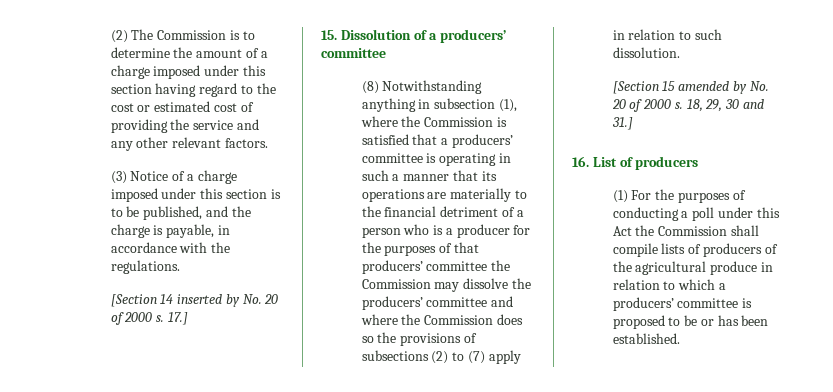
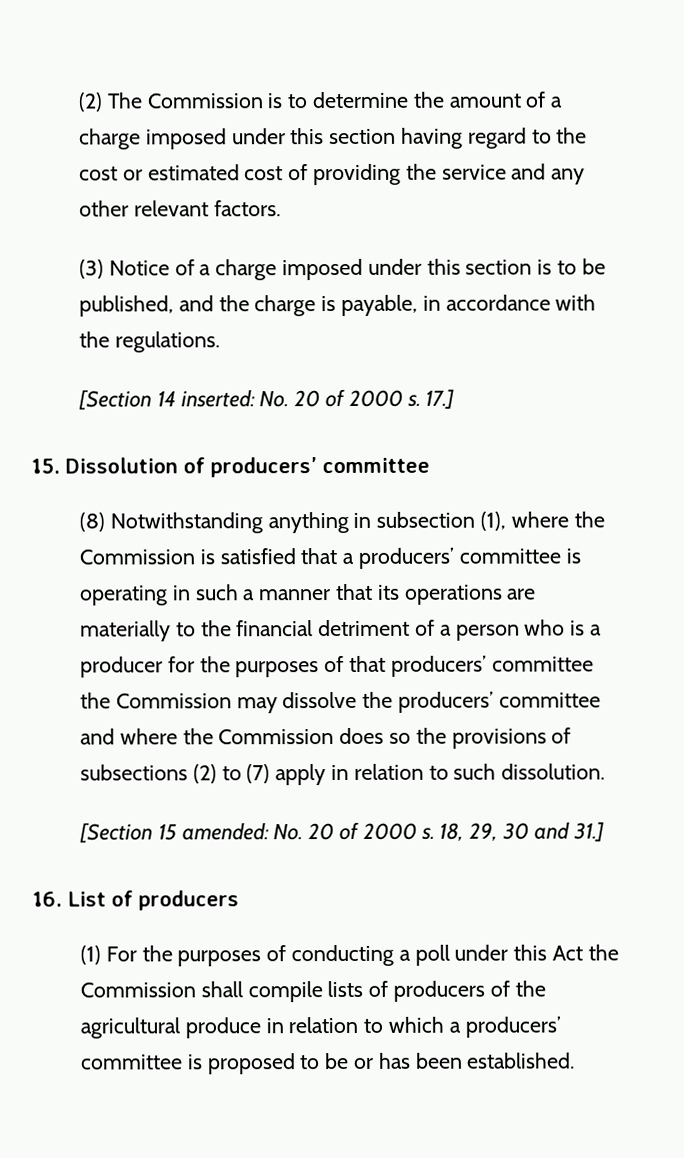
- [Section 14 inserted by No. 20 of 2000 s.
+ [Section 14 inserted: No. 20 of 2000 s.
- 15. Dissolution of a producers’ committee
+ 15. Dissolution of producers’ committee
- [Section 15 amended by No. 20 of 2000 s.
+ [Section 15 amended: No. 20 of 2000 s.

